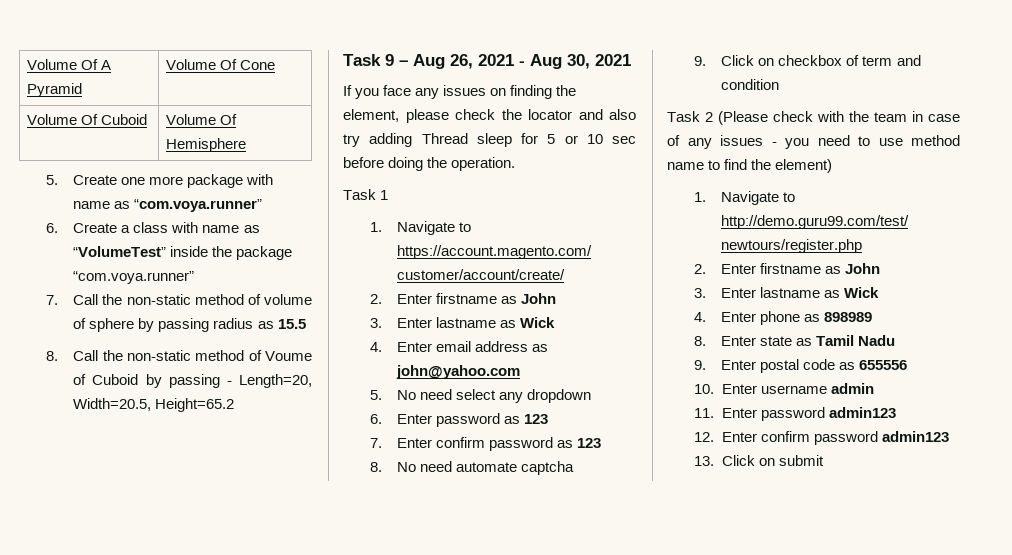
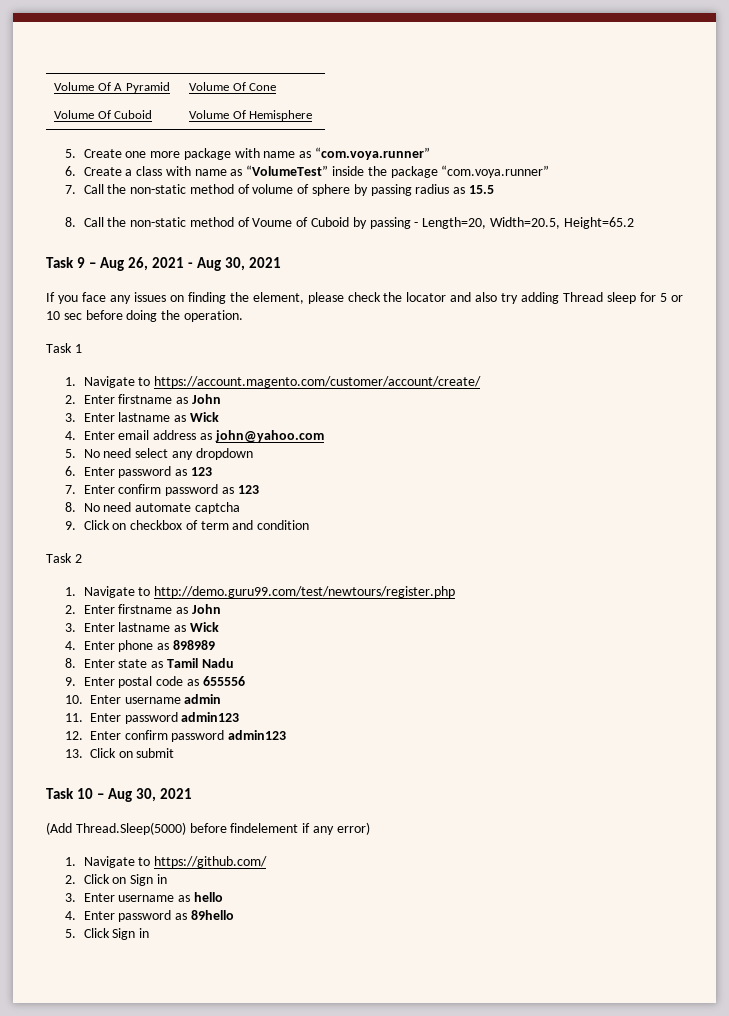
- Task 2 (Please check with the team in case of any issues - you need to use method name to find the element)
+ Task 2
+ Task 10 – Aug 30, 2021
+ (Add Thread.Sleep(5000) before findelement if any error)
+ 1. Navigate to https://github.com/
+ 2. Click on Sign in
+ 3. Enter username as hello
+ 4. Enter password as 89hello
+ 5. Click Sign in

